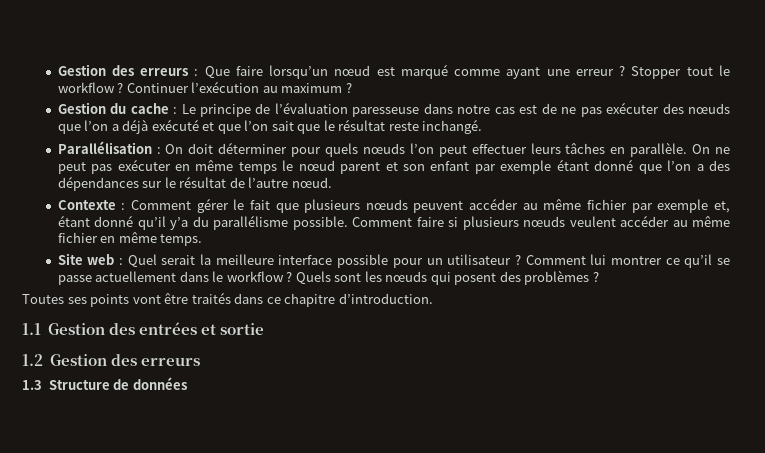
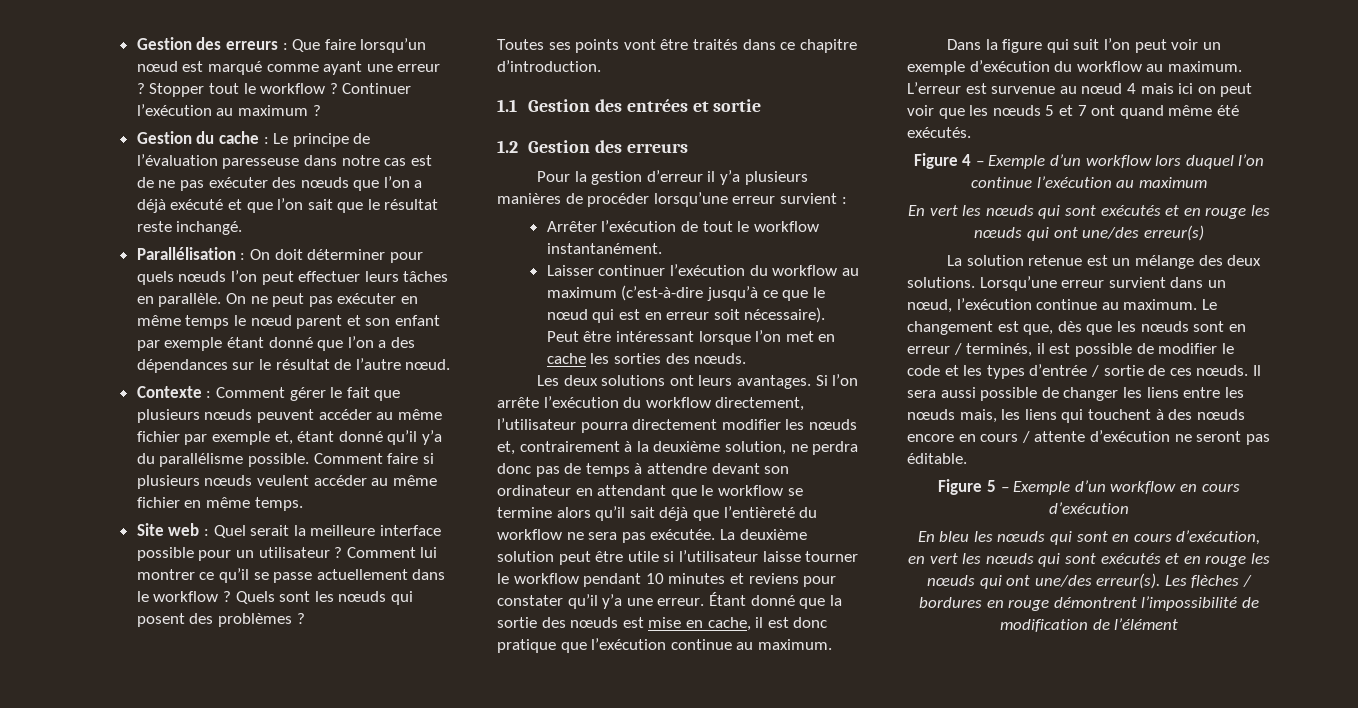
- 1.3 Structure de données
+ Pour la gestion d’erreur il y’a plusieurs manières de procéder lorsqu’une erreur survient :
+ Arrêter l’exécution de tout le workflow instantanément.
+ Laisser continuer l’exécution du workflow au maximum (c’est-à-dire jusqu’à ce que le nœud qui est en erreur soit nécessaire). Peut être intéressant lorsque l’on met en cache les sorties des nœuds.
+ Les deux solutions ont leurs avantages. Si l’on arrête l’exécution du workflow directement, l’utilisateur pourra directement modifier les nœuds et, contrairement à la deuxième solution, ne perdra donc pas de temps à attendre devant son ordinateur en attendant que le workflow se termine alors qu’il sait déjà que l’entièreté du workflow ne sera pas exécutée. La deuxième solution peut être utile si l’utilisateur laisse tourner le workflow pendant 10 minutes et reviens pour constater qu’il y’a une erreur. Étant donné que la sortie des nœuds est mise en cache, il est donc pratique que l’exécution continue au maximum.
+ Dans la figure qui suit l’on peut voir un exemple d’exécution du workflow au maximum. L’erreur est survenue au nœud 4 mais ici on peut voir que les nœuds 5 et 7 ont quand même été exécutés.
+ Figure 4 – Exemple d’un workflow lors duquel l’on continue l’exécution au maximum
+ En vert les nœuds qui sont exécutés et en rouge les nœuds qui ont une/des erreur(s)
+ La solution retenue est un mélange des deux solutions. Lorsqu’une erreur survient dans un nœud, l’exécution continue au maximum. Le changement est que, dès que les nœuds sont en erreur / terminés, il est possible de modifier le code et les types d’entrée / sortie de ces nœuds. Il sera aussi possible de changer les liens entre les nœuds mais, les liens qui touchent à des nœuds encore en cours / attente d’exécution ne seront pas éditable.
+ Figure 5 – Exemple d’un workflow en cours d’exécution
+ En bleu les nœuds qui sont en cours d’exécution, en vert les nœuds qui sont exécutés et en rouge les nœuds qui ont une/des erreur(s). Les flèches / bordures en rouge démontrent l’impossibilité de modification de l’élément

